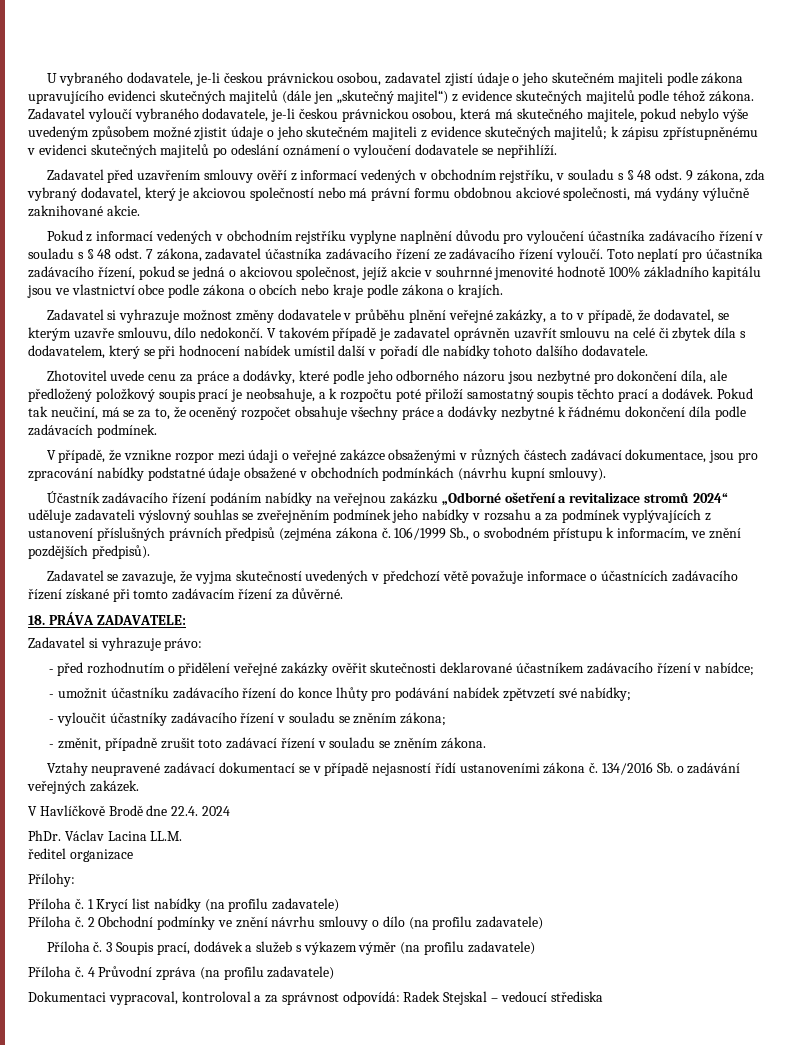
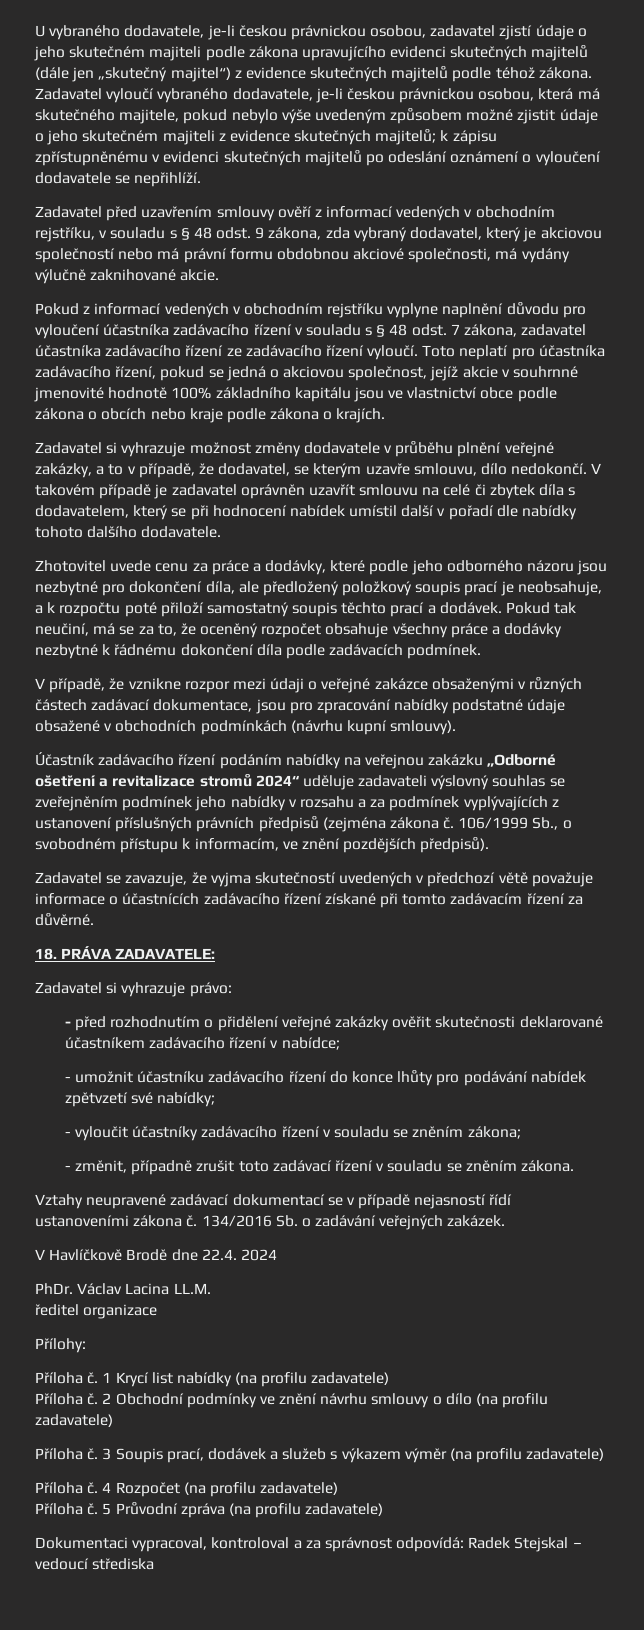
- 4 Průvodní zpráva (na profilu zadavatele)
+ 4 Rozpočet (na profilu zadavatele)
+ Příloha č. 5 Průvodní zpráva (na profilu zadavatele)

